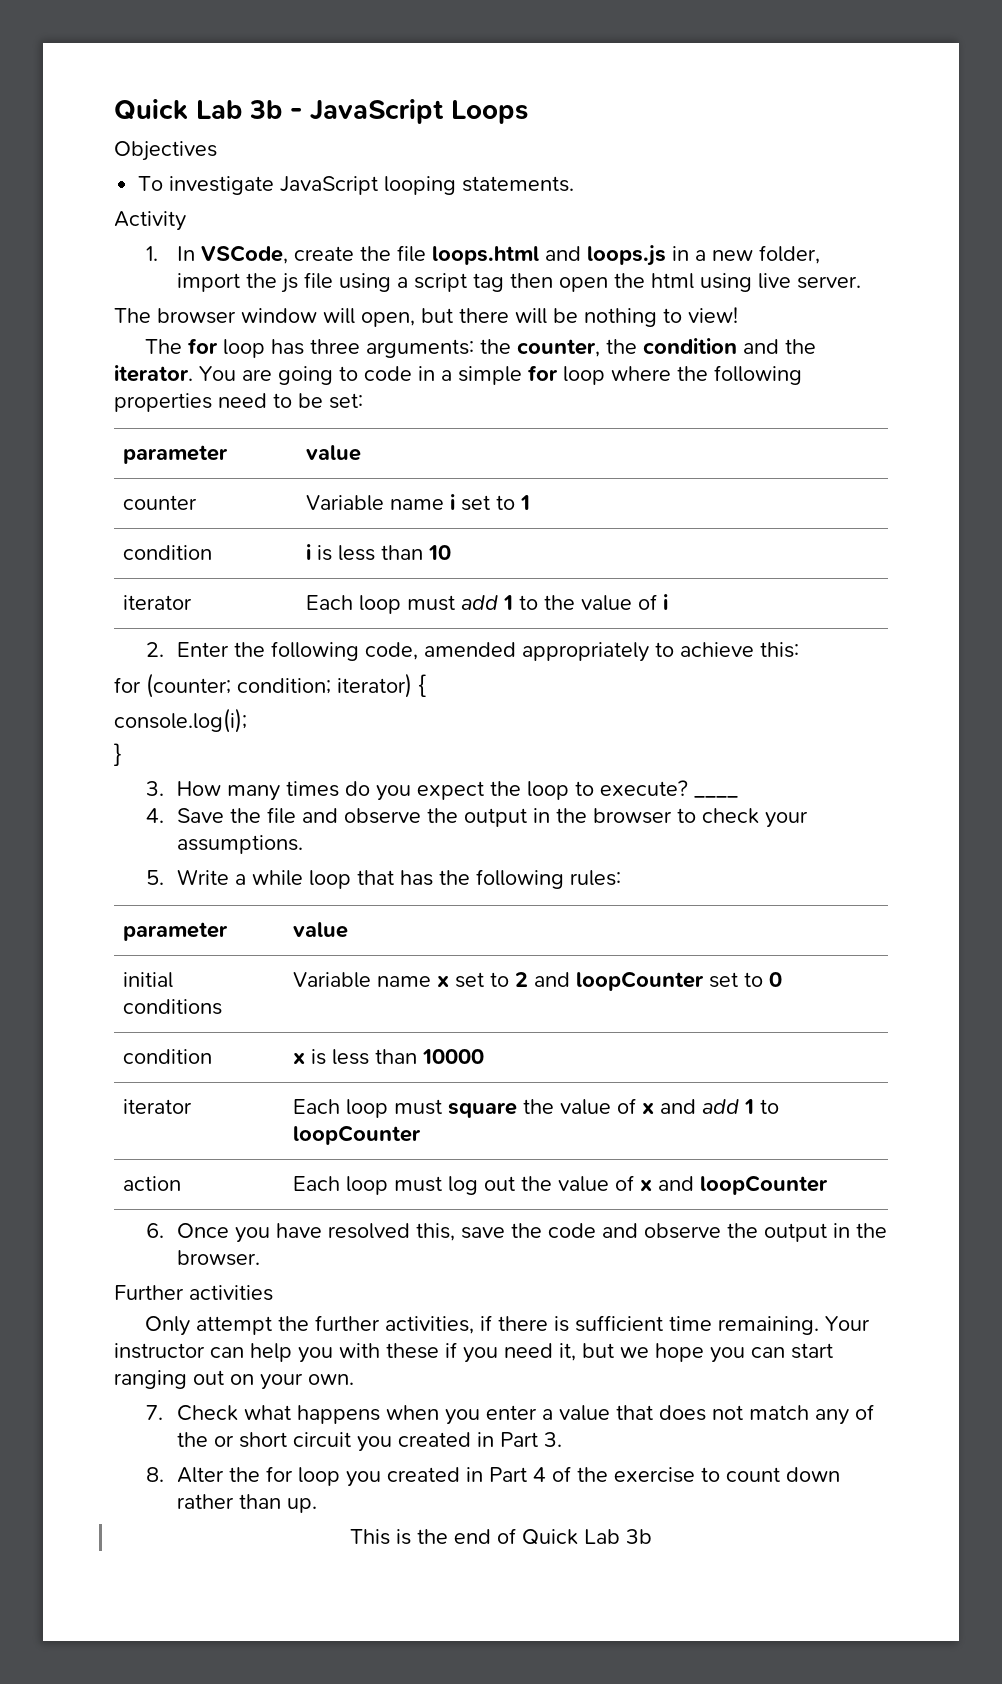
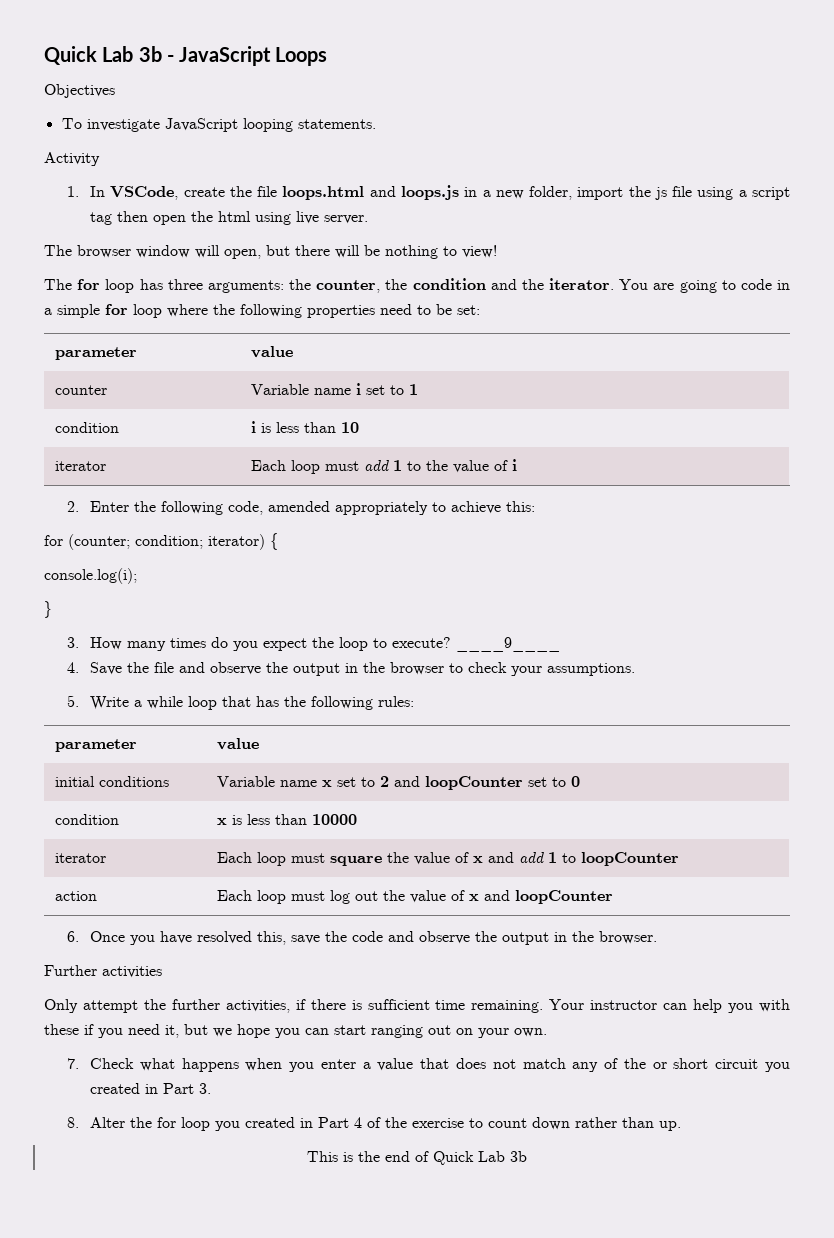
- ____
+ ____9____

